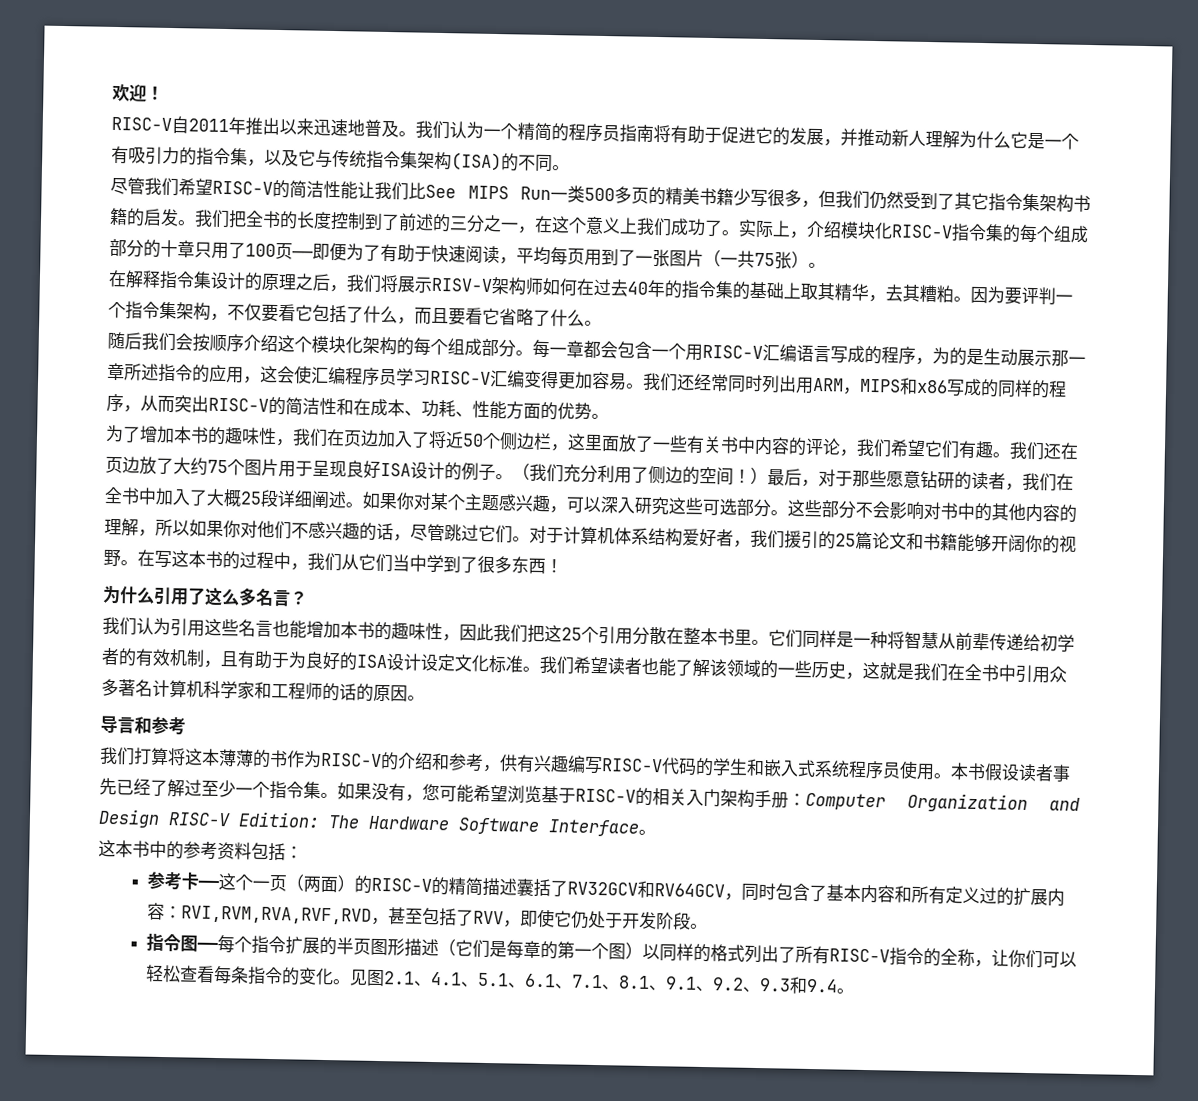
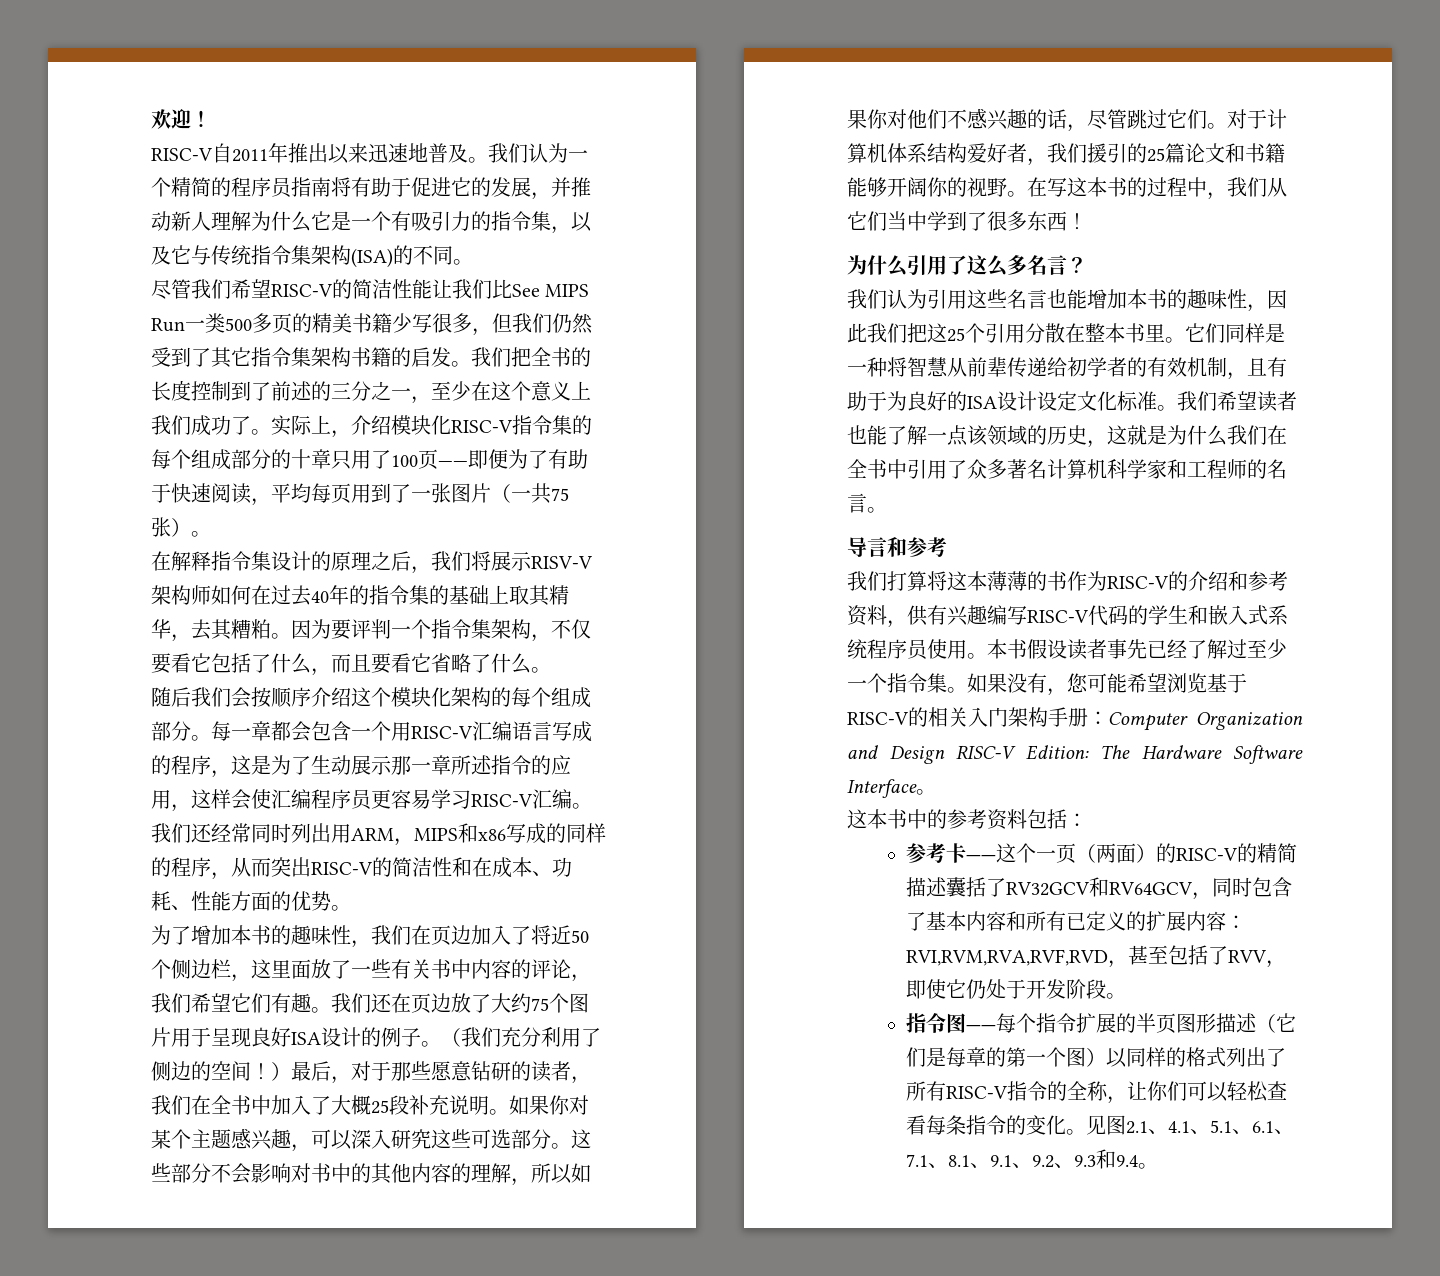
- 我们把全书的长度控制到了前述的三分之一，在这个意义上我们成功了。
+ 我们把全书的长度控制到了前述的三分之一，至少在这个意义上我们成功了。
- 每一章都会包含一个用RISC-V汇编语言写成的程序，为的是生动展示那一章所述指令的应用，这会使汇编程序员学习RISC-V汇编变得更加容易。
+ 每一章都会包含一个用RISC-V汇编语言写成的程序，这是为了生动展示那一章所述指令的应用，这样会使汇编程序员更容易学习RISC-V汇编。
- （我们充分利用了侧边的空间！）最后，对于那些愿意钻研的读者，我们在全书中加入了大概25段详细阐述。
+ （我们充分利用了侧边的空间！）最后，对于那些愿意钻研的读者，我们在全书中加入了大概25段补充说明。
- 我们希望读者也能了解该领域的一些历史，这就是我们在全书中引用众多著名计算机科学家和工程师的话的原因。
+ 我们希望读者也能了解一点该领域的历史，这就是为什么我们在全书中引用了众多著名计算机科学家和工程师的名言。
- 我们打算将这本薄薄的书作为RISC-V的介绍和参考，供有兴趣编写RISC-V代码的学生和嵌入式系统程序员使用。
+ 我们打算将这本薄薄的书作为RISC-V的介绍和参考资料，供有兴趣编写RISC-V代码的学生和嵌入式系统程序员使用。
- 参考卡——这个一页（两面）的RISC-V的精简描述囊括了RV32GCV和RV64GCV，同时包含了基本内容和所有定义过的扩展内容：RVI,RVM,RVA,RVF,RVD，甚至包括了RVV，即使它仍处于开发阶段。
+ 参考卡——这个一页（两面）的RISC-V的精简描述囊括了RV32GCV和RV64GCV，同时包含了基本内容和所有已定义的扩展内容：RVI,RVM,RVA,RVF,RVD，甚至包括了RVV，即使它仍处于开发阶段。

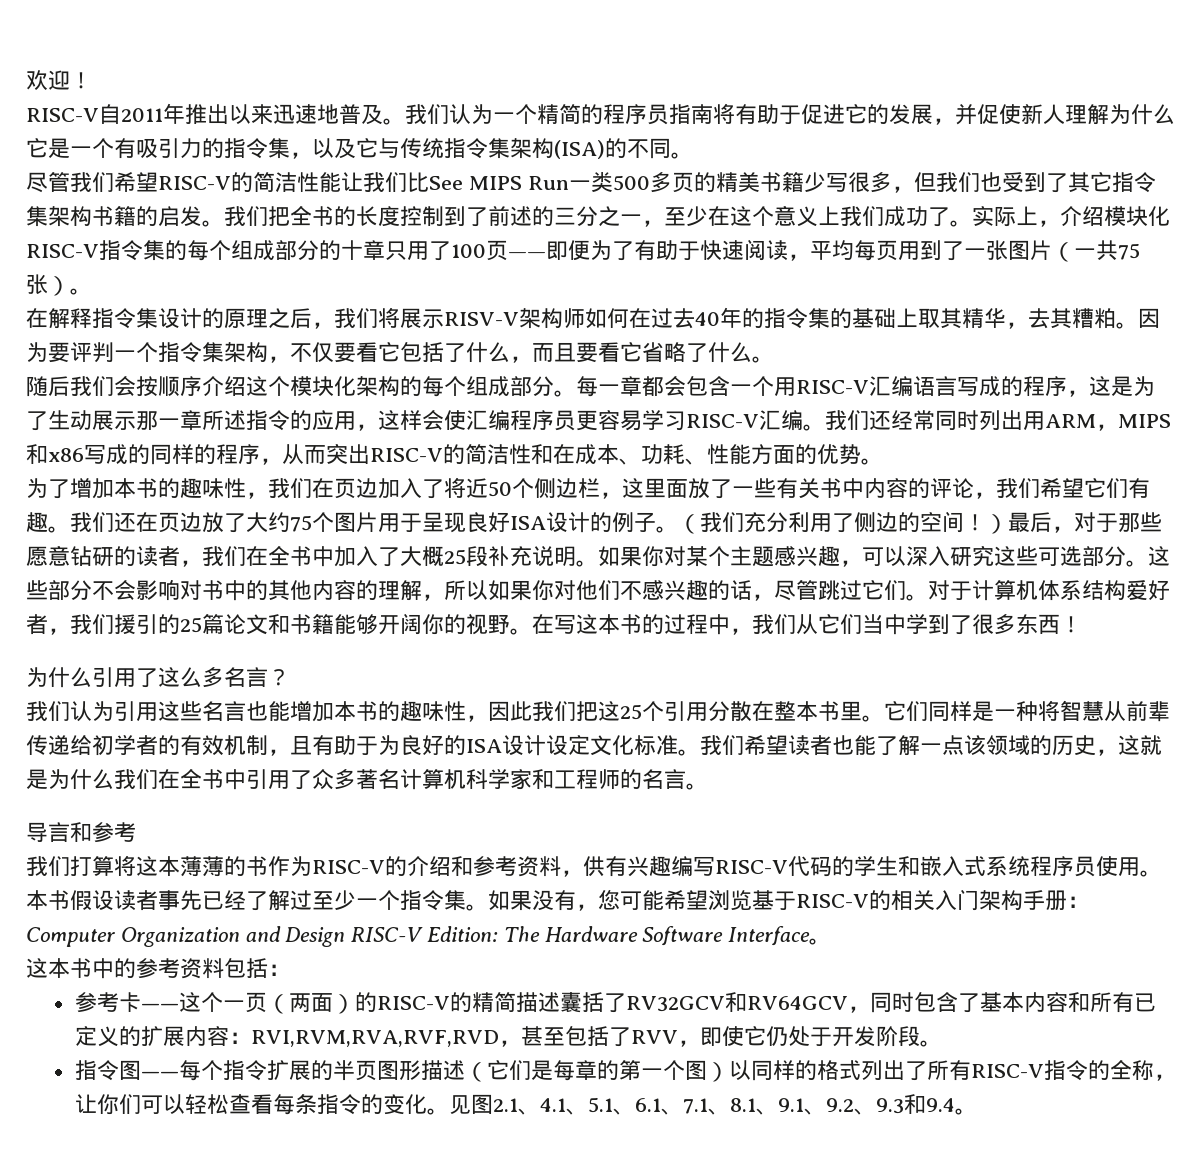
- 我们认为一个精简的程序员指南将有助于促进它的发展，并推动新人理解为什么它是一个有吸引力的指令集，以及它与传统指令集架构(ISA)的不同。
+ 我们认为一个精简的程序员指南将有助于促进它的发展，并促使新人理解为什么它是一个有吸引力的指令集，以及它与传统指令集架构(ISA)的不同。
- 尽管我们希望RISC-V的简洁性能让我们比See MIPS Run一类500多页的精美书籍少写很多，但我们仍然受到了其它指令集架构书籍的启发。
+ 尽管我们希望RISC-V的简洁性能让我们比See MIPS Run一类500多页的精美书籍少写很多，但我们也受到了其它指令集架构书籍的启发。

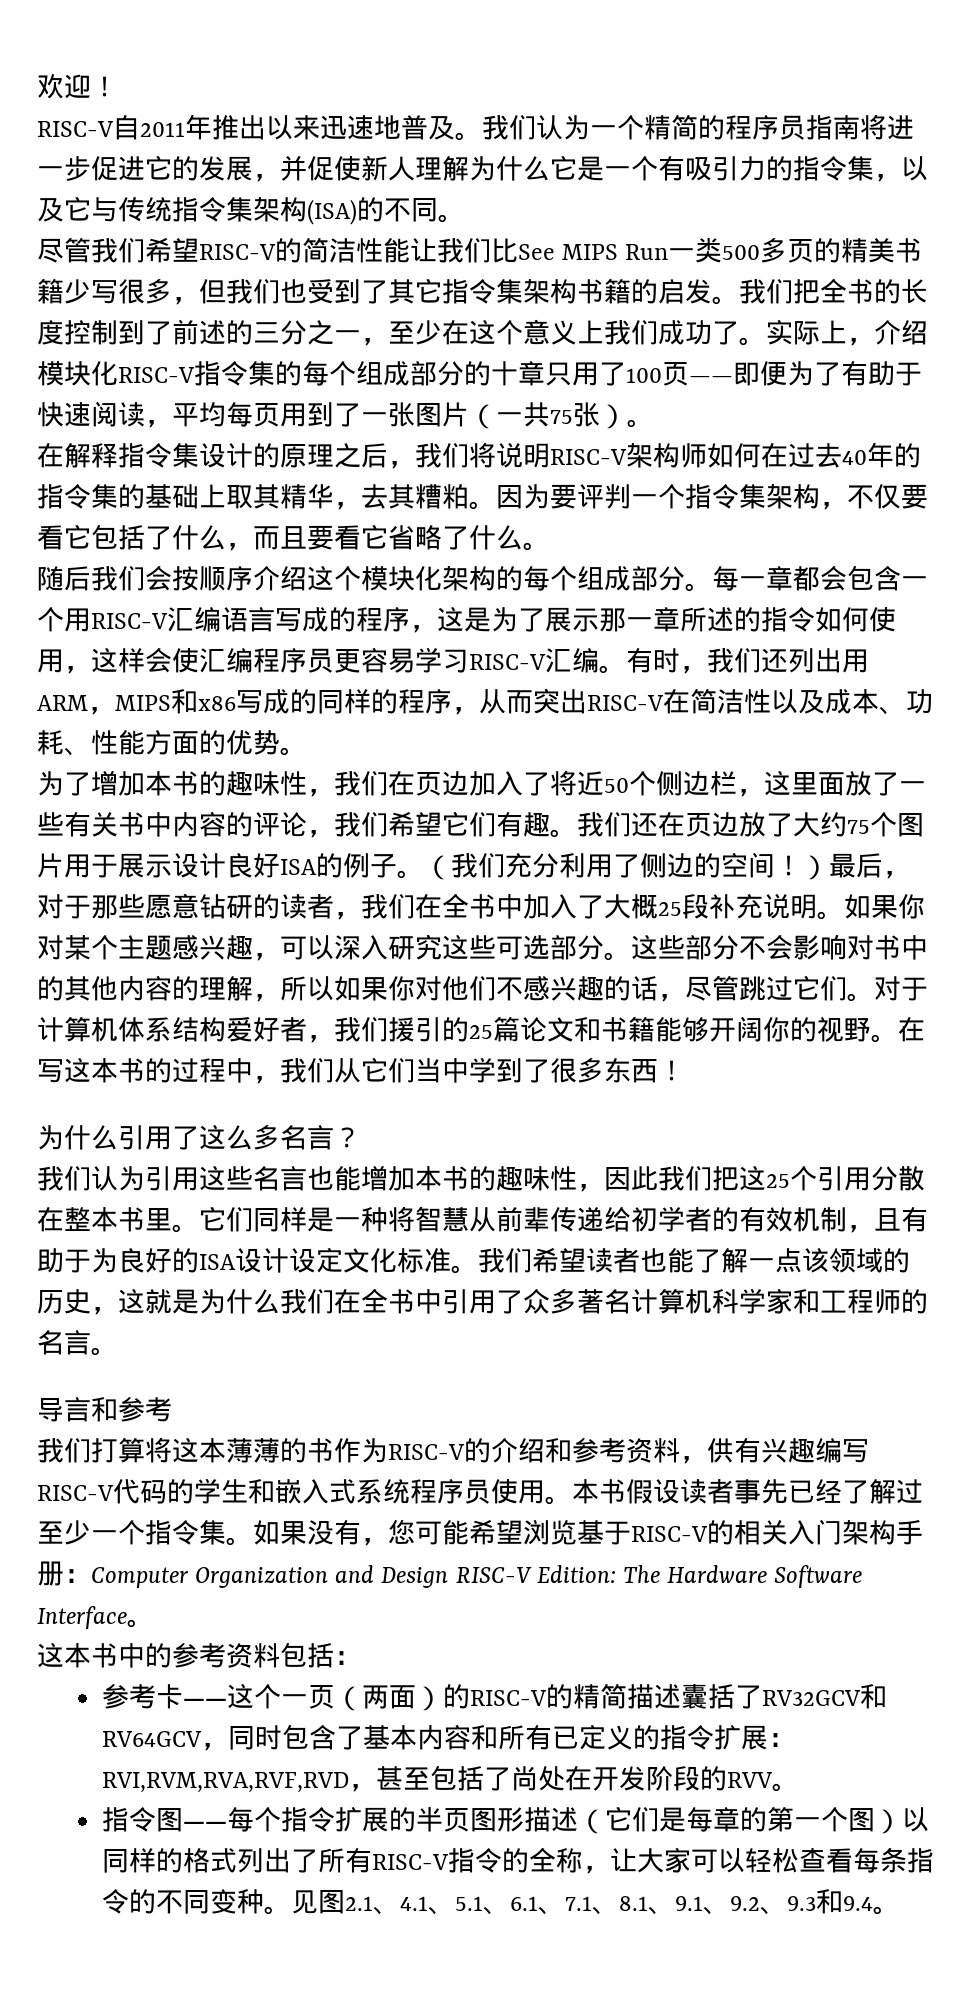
- 我们认为一个精简的程序员指南将有助于促进它的发展，并促使新人理解为什么它是一个有吸引力的指令集，以及它与传统指令集架构(ISA)的不同。
+ 我们认为一个精简的程序员指南将进一步促进它的发展，并促使新人理解为什么它是一个有吸引力的指令集，以及它与传统指令集架构(ISA)的不同。
- 在解释指令集设计的原理之后，我们将展示RISV-V架构师如何在过去40年的指令集的基础上取其精华，去其糟粕。
+ 在解释指令集设计的原理之后，我们将说明RISC-V架构师如何在过去40年的指令集的基础上取其精华，去其糟粕。
- 每一章都会包含一个用RISC-V汇编语言写成的程序，这是为了生动展示那一章所述指令的应用，这样会使汇编程序员更容易学习RISC-V汇编。
+ 每一章都会包含一个用RISC-V汇编语言写成的程序，这是为了展示那一章所述的指令如何使用，这样会使汇编程序员更容易学习RISC-V汇编。
- 我们还经常同时列出用ARM，MIPS和x86写成的同样的程序，从而突出RISC-V的简洁性和在成本、功耗、性能方面的优势。
+ 有时，我们还列出用ARM，MIPS和x86写成的同样的程序，从而突出RISC-V在简洁性以及成本、功耗、性能方面的优势。
- 我们还在页边放了大约75个图片用于呈现良好ISA设计的例子。
+ 我们还在页边放了大约75个图片用于展示设计良好ISA的例子。
- 参考卡——这个一页（两面）的RISC-V的精简描述囊括了RV32GCV和RV64GCV，同时包含了基本内容和所有已定义的扩展内容：RVI,RVM,RVA,RVF,RVD，甚至包括了RVV，即使它仍处于开发阶段。
+ 参考卡——这个一页（两面）的RISC-V的精简描述囊括了RV32GCV和RV64GCV，同时包含了基本内容和所有已定义的指令扩展：RVI,RVM,RVA,RVF,RVD，甚至包括了尚处在开发阶段的RVV。
- 指令图——每个指令扩展的半页图形描述（它们是每章的第一个图）以同样的格式列出了所有RISC-V指令的全称，让你们可以轻松查看每条指令的变化。
+ 指令图——每个指令扩展的半页图形描述（它们是每章的第一个图）以同样的格式列出了所有RISC-V指令的全称，让大家可以轻松查看每条指令的不同变种。

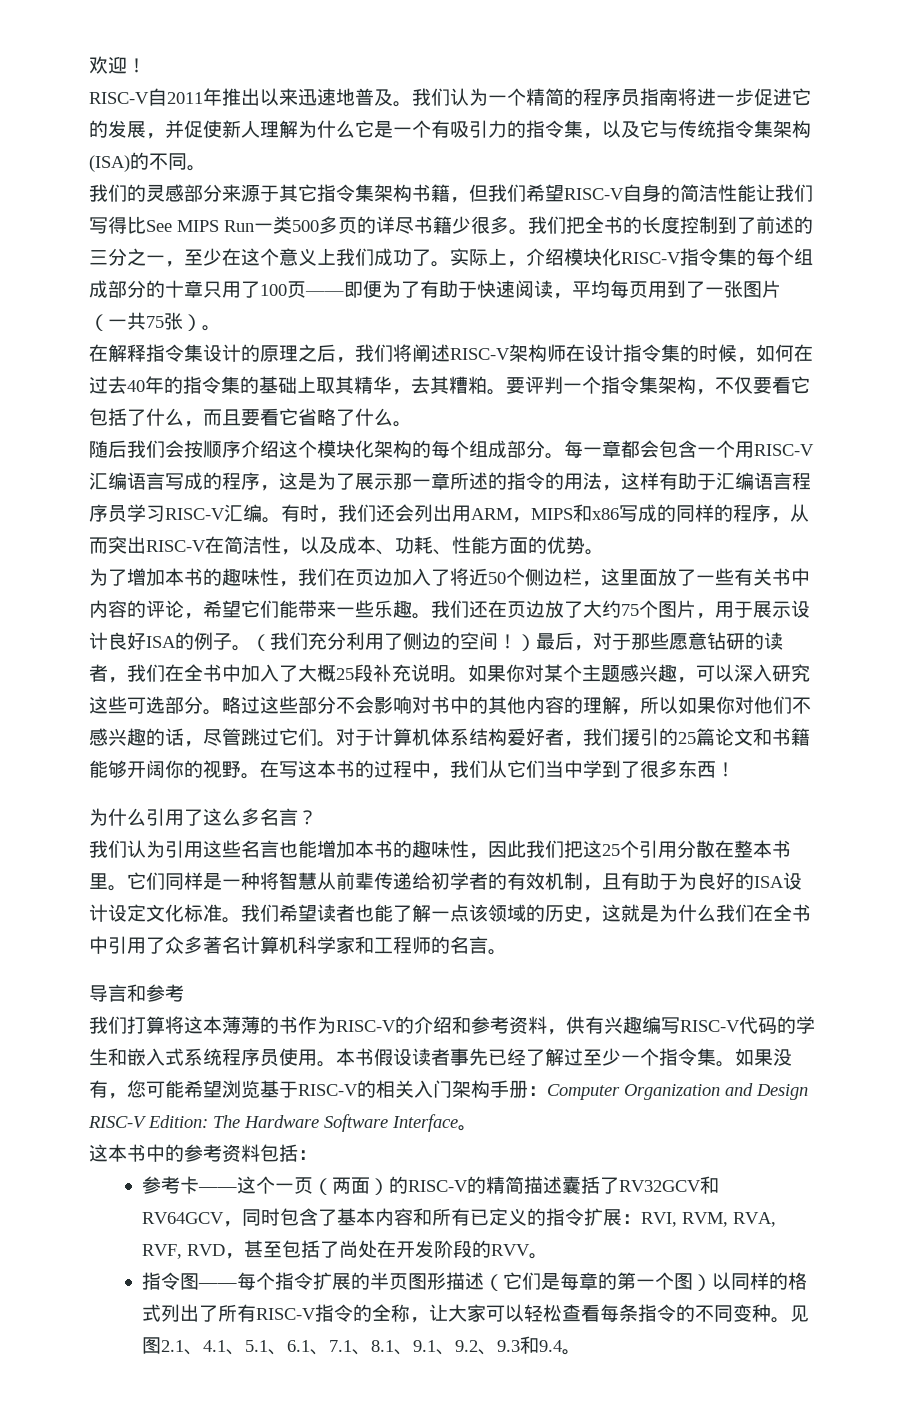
- 尽管我们希望RISC-V的简洁性能让我们比See MIPS Run一类500多页的精美书籍少写很多，但我们也受到了其它指令集架构书籍的启发。
+ 我们的灵感部分来源于其它指令集架构书籍，但我们希望RISC-V自身的简洁性能让我们写得比See MIPS Run一类500多页的详尽书籍少很多。
- 在解释指令集设计的原理之后，我们将说明RISC-V架构师如何在过去40年的指令集的基础上取其精华，去其糟粕。
+ 在解释指令集设计的原理之后，我们将阐述RISC-V架构师在设计指令集的时候，如何在过去40年的指令集的基础上取其精华，去其糟粕。
- 因为要评判一个指令集架构，不仅要看它包括了什么，而且要看它省略了什么。
+ 要评判一个指令集架构，不仅要看它包括了什么，而且要看它省略了什么。
- 每一章都会包含一个用RISC-V汇编语言写成的程序，这是为了展示那一章所述的指令如何使用，这样会使汇编程序员更容易学习RISC-V汇编。
+ 每一章都会包含一个用RISC-V汇编语言写成的程序，这是为了展示那一章所述的指令的用法，这样有助于汇编语言程序员学习RISC-V汇编。
- 有时，我们还列出用ARM，MIPS和x86写成的同样的程序，从而突出RISC-V在简洁性以及成本、功耗、性能方面的优势。
+ 有时，我们还会列出用ARM，MIPS和x86写成的同样的程序，从而突出RISC-V在简洁性，以及成本、功耗、性能方面的优势。
- 为了增加本书的趣味性，我们在页边加入了将近50个侧边栏，这里面放了一些有关书中内容的评论，我们希望它们有趣。
+ 为了增加本书的趣味性，我们在页边加入了将近50个侧边栏，这里面放了一些有关书中内容的评论，希望它们能带来一些乐趣。
- 我们还在页边放了大约75个图片用于展示设计良好ISA的例子。
+ 我们还在页边放了大约75个图片，用于展示设计良好ISA的例子。
- 这些部分不会影响对书中的其他内容的理解，所以如果你对他们不感兴趣的话，尽管跳过它们。
+ 略过这些部分不会影响对书中的其他内容的理解，所以如果你对他们不感兴趣的话，尽管跳过它们。
- 参考卡——这个一页（两面）的RISC-V的精简描述囊括了RV32GCV和RV64GCV，同时包含了基本内容和所有已定义的指令扩展：RVI,RVM,RVA,RVF,RVD，甚至包括了尚处在开发阶段的RVV。
+ 参考卡——这个一页（两面）的RISC-V的精简描述囊括了RV32GCV和RV64GCV，同时包含了基本内容和所有已定义的指令扩展：RVI, RVM, RVA, RVF, RVD，甚至包括了尚处在开发阶段的RVV。

